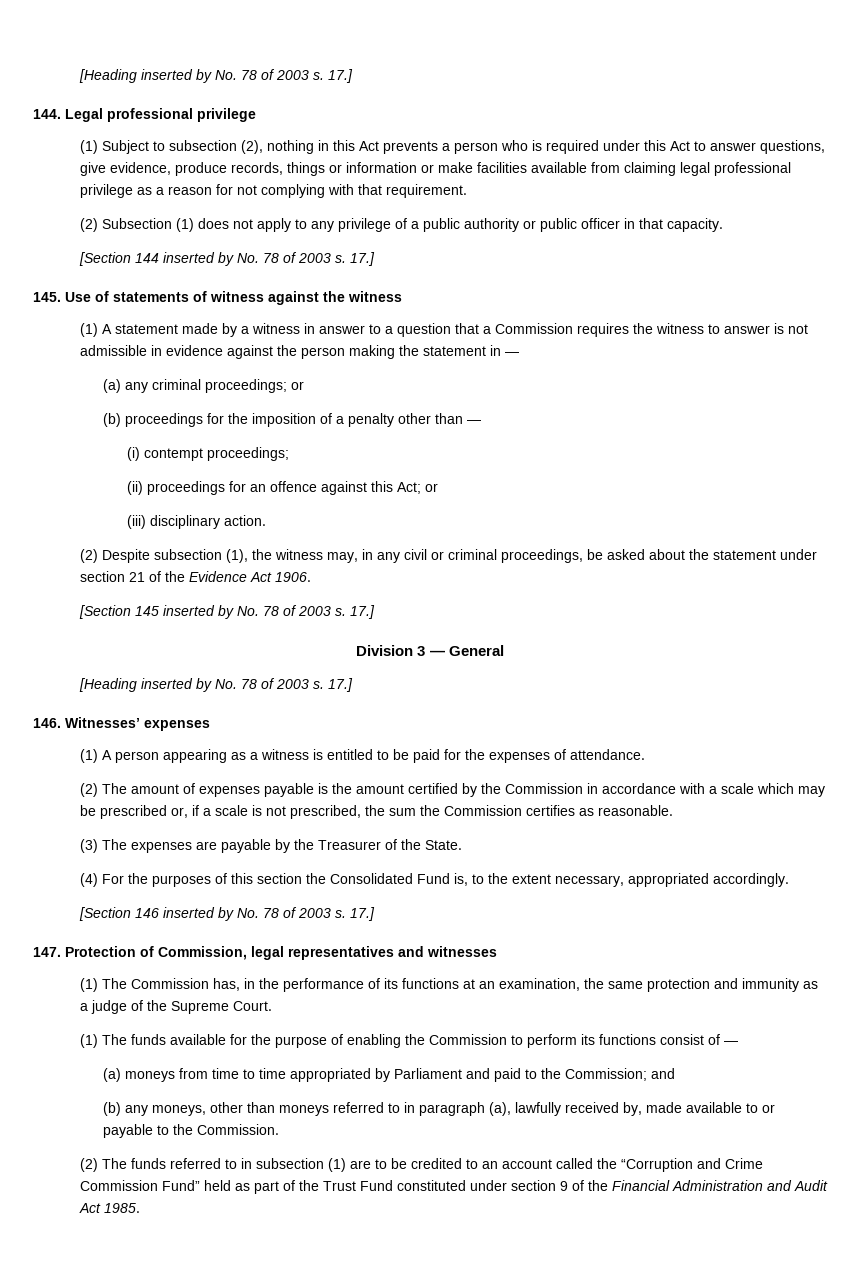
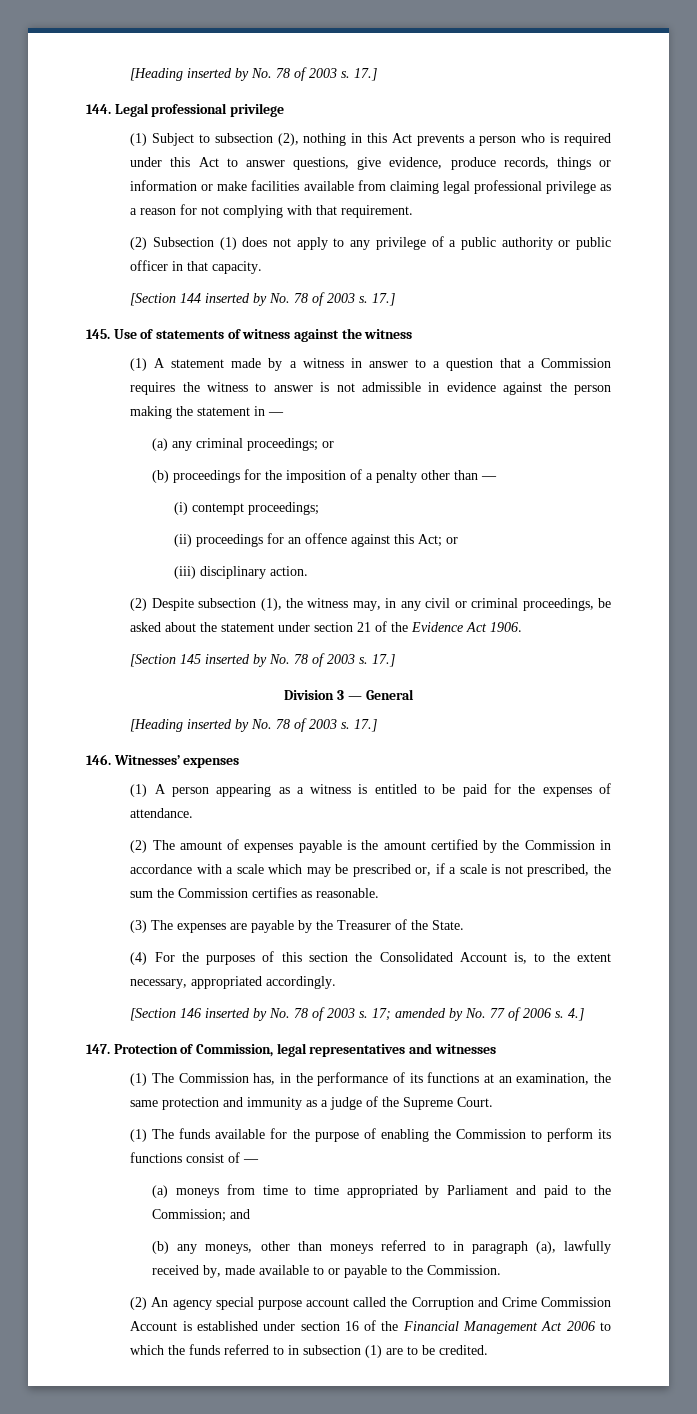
- (4) For the purposes of this section the Consolidated Fund is, to the extent necessary, appropriated accordingly.
+ (4) For the purposes of this section the Consolidated Account is, to the extent necessary, appropriated accordingly.
- [Section 146 inserted by No. 78 of 2003 s. 17.]
+ [Section 146 inserted by No. 78 of 2003 s. 17; amended by No. 77 of 2006 s. 4.]
- (2) The funds referred to in subsection (1) are to be credited to an account called the “Corruption and Crime Commission Fund” held as part of the Trust Fund constituted under section 9 of the Financial Administration and Audit Act 1985.
+ (2) An agency special purpose account called the Corruption and Crime Commission Account is established under section 16 of the Financial Management Act 2006 to which the funds referred to in subsection (1) are to be credited.

